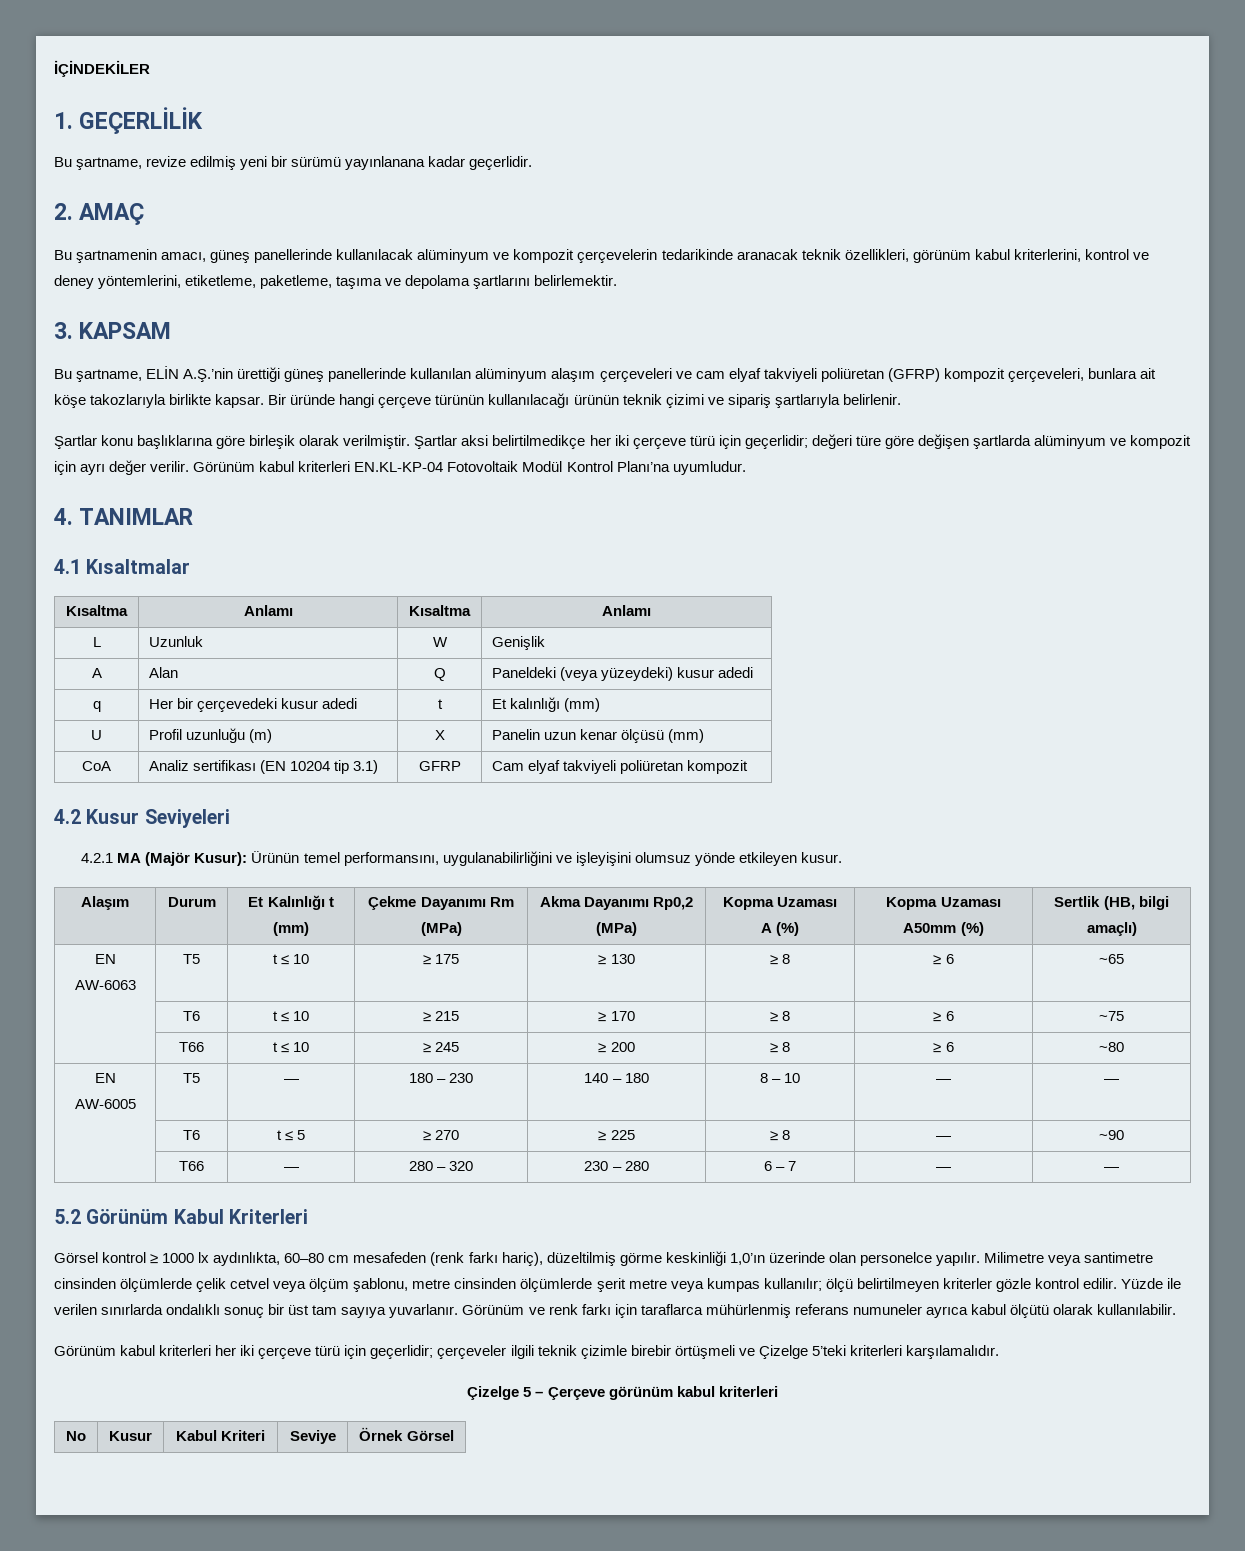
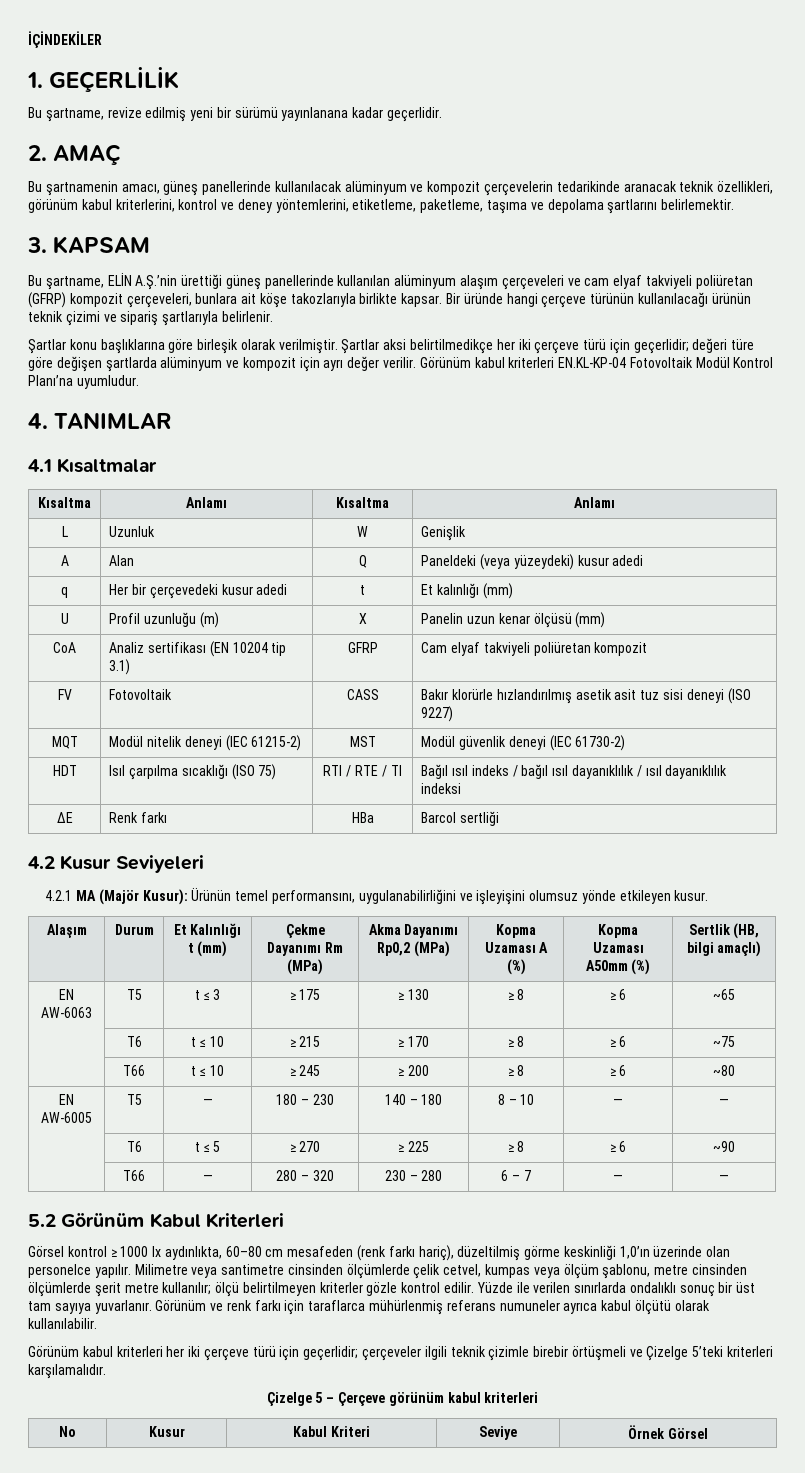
+ FV | Fotovoltaik | CASS | Bakır klorürle hızlandırılmış asetik asit tuz sisi deneyi (ISO 9227)
+ MQT | Modül nitelik deneyi (IEC 61215-2) | MST | Modül güvenlik deneyi (IEC 61730-2)
+ HDT | Isıl çarpılma sıcaklığı (ISO 75) | RTI / RTE / TI | Bağıl ısıl indeks / bağıl ısıl dayanıklılık / ısıl dayanıklılık indeksi
+ ΔE | Renk farkı | HBa | Barcol sertliği
- EN AW-6063 | T5 | t ≤ 10 | ≥ 175 | ≥ 130 | ≥ 8 | ≥ 6 | ~65
+ EN AW-6063 | T5 | t ≤ 3 | ≥ 175 | ≥ 130 | ≥ 8 | ≥ 6 | ~65
- | T6 | t ≤ 5 | ≥ 270 | ≥ 225 | ≥ 8 | — | ~90
+ | T6 | t ≤ 5 | ≥ 270 | ≥ 225 | ≥ 8 | ≥ 6 | ~90
- Milimetre veya santimetre cinsinden ölçümlerde çelik cetvel veya ölçüm şablonu, metre cinsinden ölçümlerde şerit metre veya kumpas kullanılır; ölçü belirtilmeyen kriterler gözle kontrol edilir.
+ Milimetre veya santimetre cinsinden ölçümlerde çelik cetvel, kumpas veya ölçüm şablonu, metre cinsinden ölçümlerde şerit metre kullanılır; ölçü belirtilmeyen kriterler gözle kontrol edilir.

